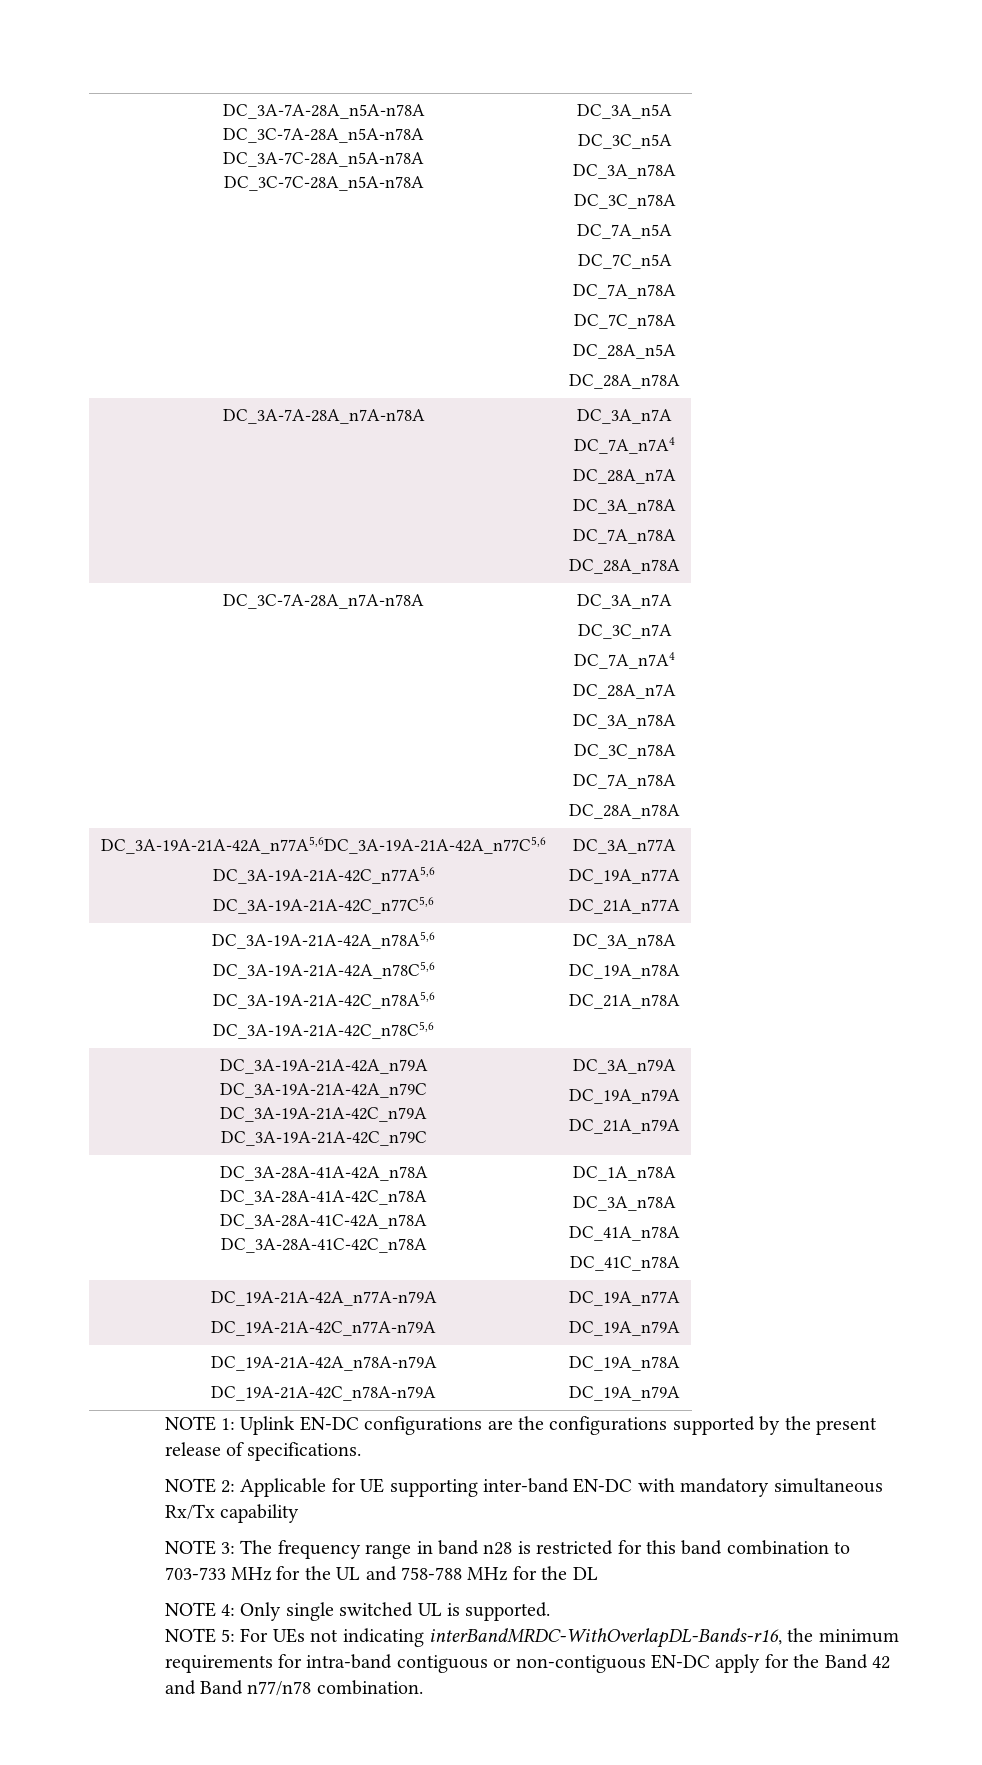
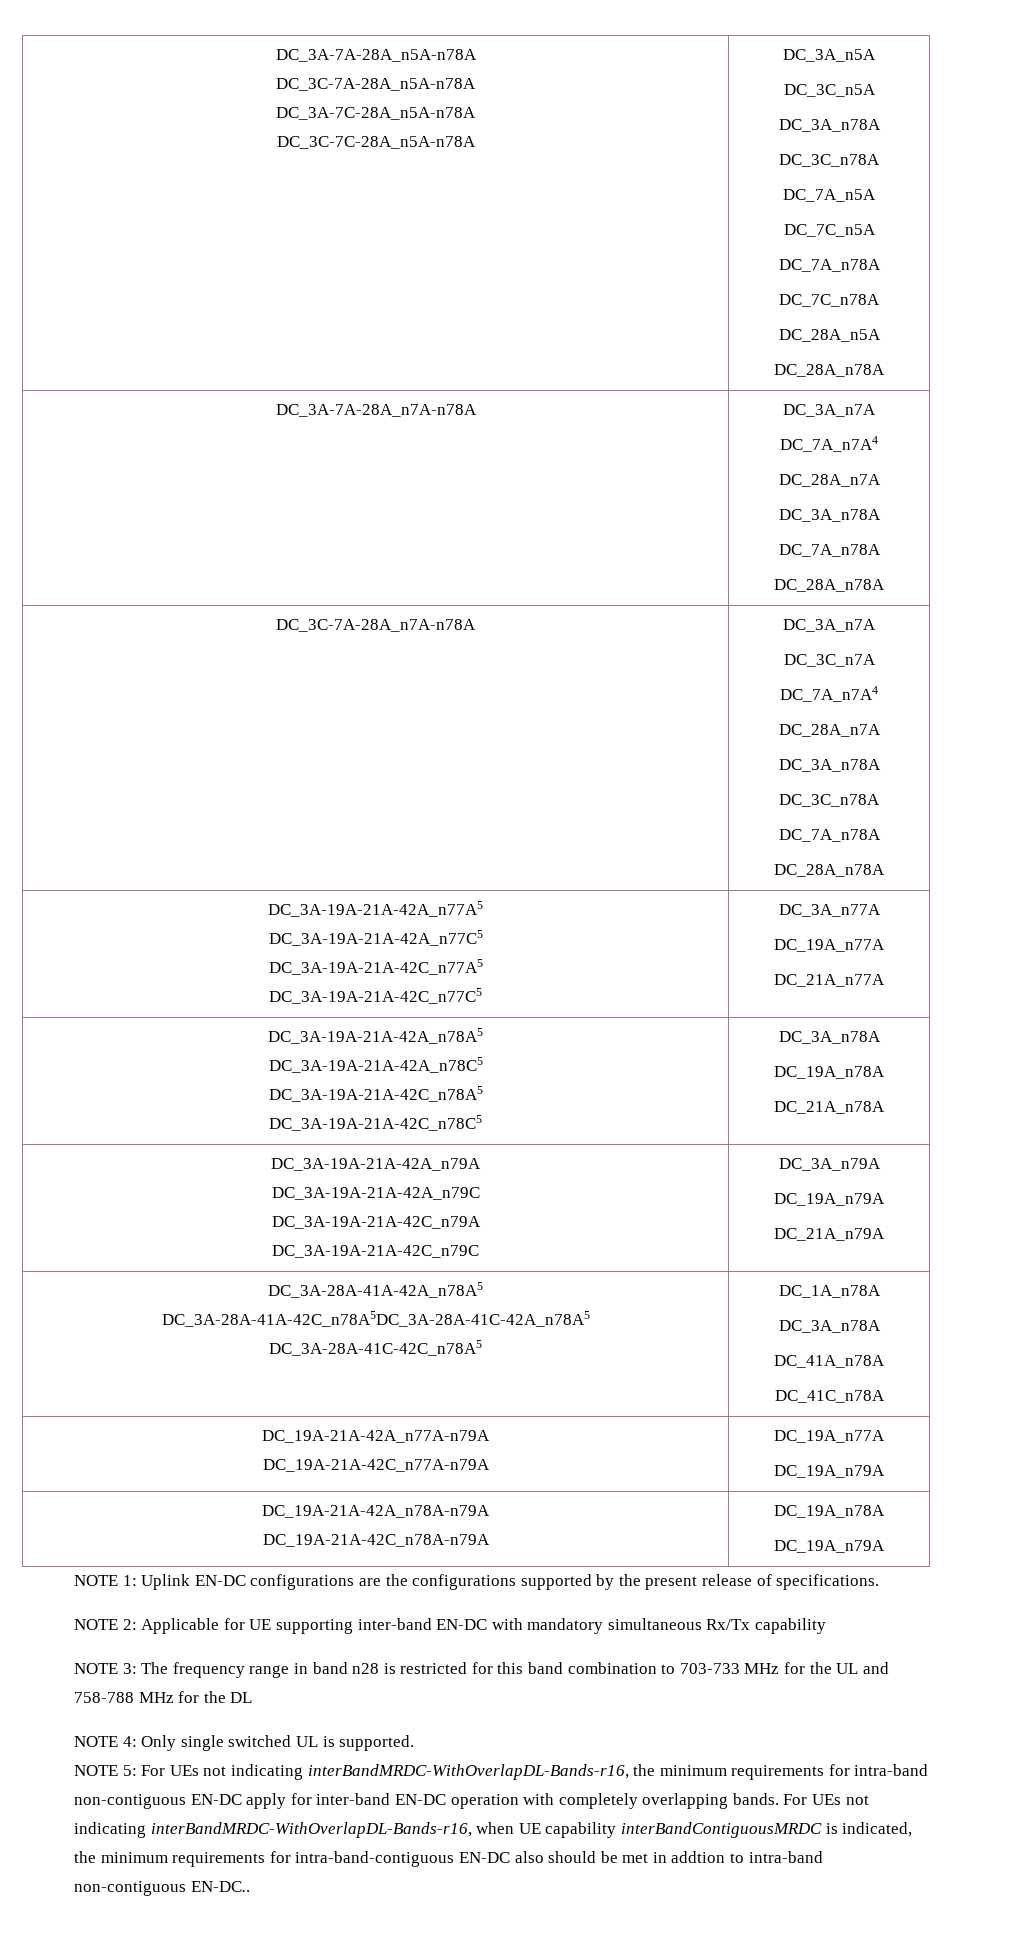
- DC_3A-19A-21A-42A_n77A5,6DC_3A-19A-21A-42A_n77C5,6
- DC_3A-19A-21A-42C_n77A5,6
- DC_3A-19A-21A-42C_n77C5,6 | DC_3A_n77A
+ DC_3A-19A-21A-42A_n77A5
+ DC_3A-19A-21A-42A_n77C5
+ DC_3A-19A-21A-42C_n77A5
+ DC_3A-19A-21A-42C_n77C5 | DC_3A_n77A
- DC_3A-19A-21A-42A_n78A5,6
- DC_3A-19A-21A-42A_n78C5,6
- DC_3A-19A-21A-42C_n78A5,6
- DC_3A-19A-21A-42C_n78C5,6 | DC_3A_n78A
+ DC_3A-19A-21A-42A_n78A5
+ DC_3A-19A-21A-42A_n78C5
+ DC_3A-19A-21A-42C_n78A5
+ DC_3A-19A-21A-42C_n78C5 | DC_3A_n78A
- DC_3A-28A-41A-42A_n78A
- DC_3A-28A-41A-42C_n78A
- DC_3A-28A-41C-42A_n78A
- DC_3A-28A-41C-42C_n78A | DC_1A_n78A
+ DC_3A-28A-41A-42A_n78A5
+ DC_3A-28A-41A-42C_n78A5DC_3A-28A-41C-42A_n78A5
+ DC_3A-28A-41C-42C_n78A5 | DC_1A_n78A
- NOTE 5: For UEs not indicating interBandMRDC-WithOverlapDL-Bands-r16, the minimum requirements for intra-band contiguous or non-contiguous EN-DC apply for the Band 42 and Band n77/n78 combination.
+ NOTE 5: For UEs not indicating interBandMRDC-WithOverlapDL-Bands-r16, the minimum requirements for intra-band non-contiguous EN-DC apply for inter-band EN-DC operation with completely overlapping bands. For UEs not indicating interBandMRDC-WithOverlapDL-Bands-r16, when UE capability interBandContiguousMRDC is indicated, the minimum requirements for intra-band-contiguous EN-DC also should be met in addtion to intra-band non-contiguous EN-DC..

